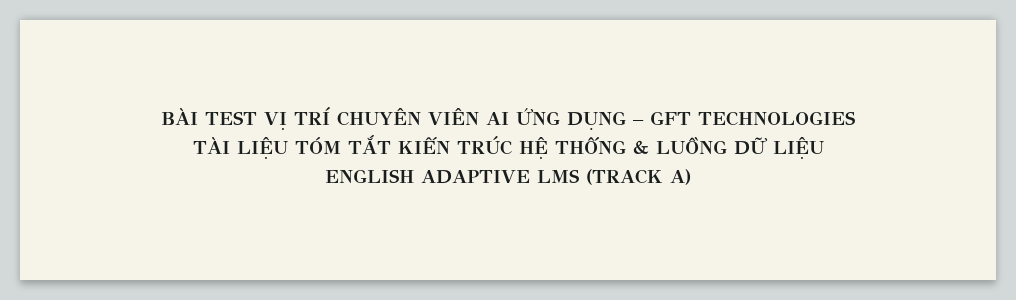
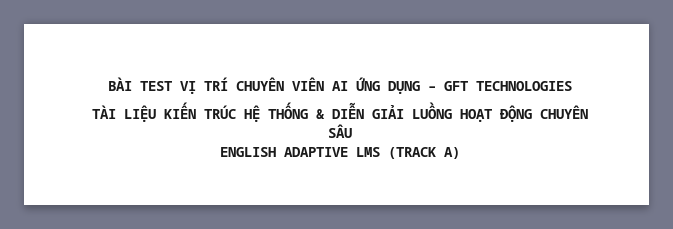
- TÀI LIỆU TÓM TẮT KIẾN TRÚC HỆ THỐNG & LUỒNG DỮ LIỆU
+ TÀI LIỆU KIẾN TRÚC HỆ THỐNG & DIỄN GIẢI LUỒNG HOẠT ĐỘNG CHUYÊN SÂU

